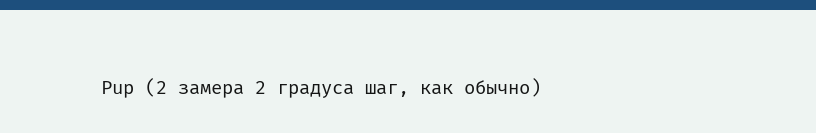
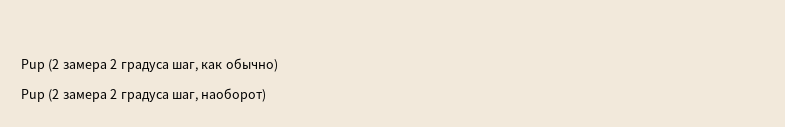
+ Pup (2 замера 2 градуса шаг, наоборот)

